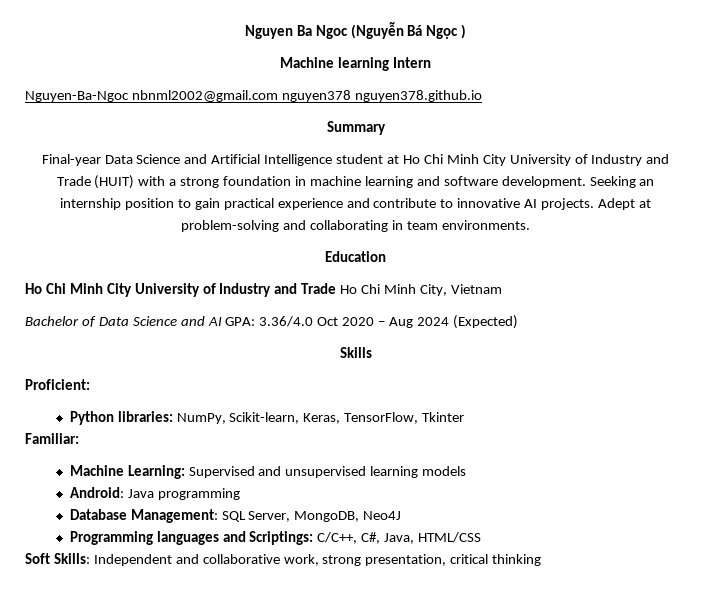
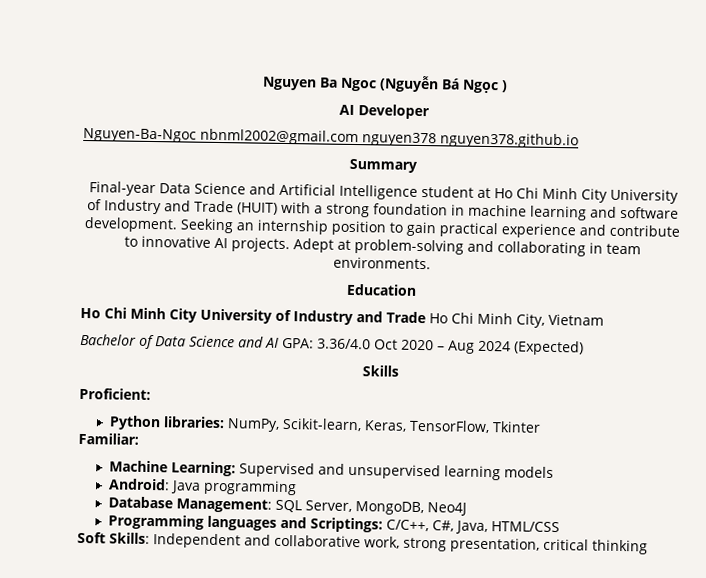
- Machine learning Intern
+ AI Developer

